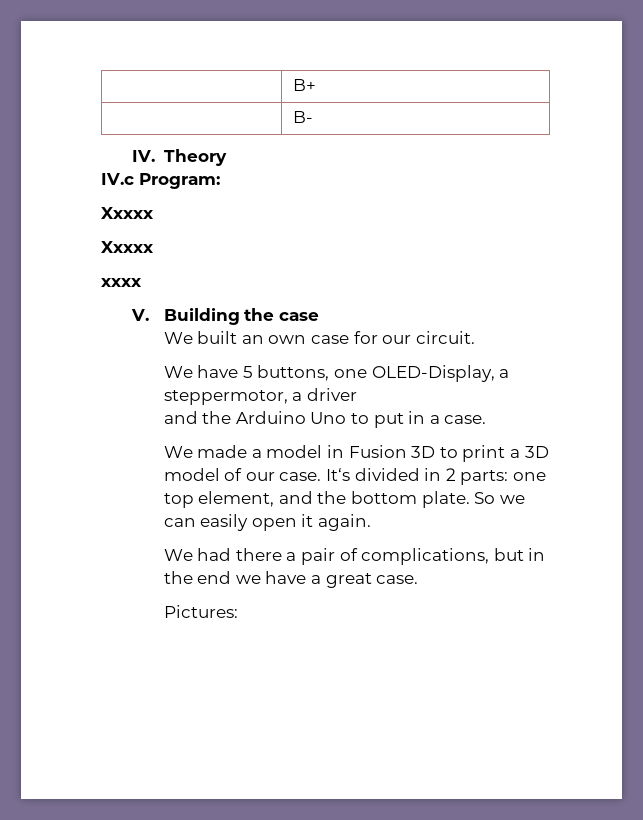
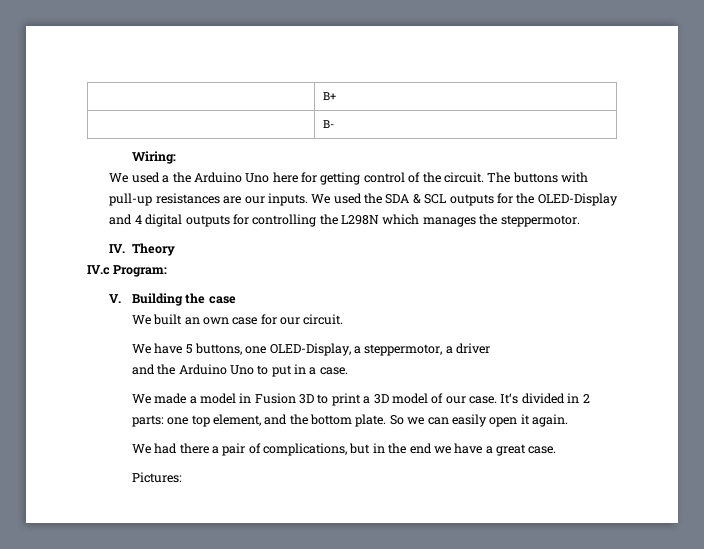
+ Wiring:
+ We used a the Arduino Uno here for getting control of the circuit. The buttons with pull-up resistances are our inputs. We used the SDA & SCL outputs for the OLED-Display and 4 digital outputs for controlling the L298N which manages the steppermotor.
  IV.c Program:
- Xxxxx
- Xxxxx
- xxxx

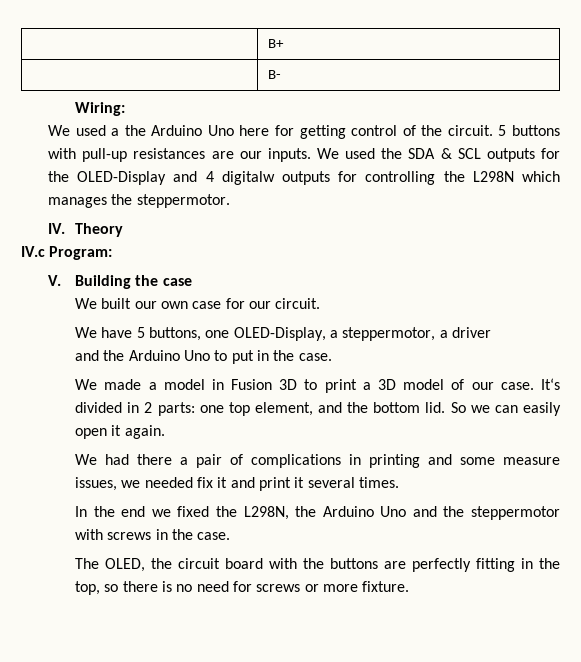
- The buttons with pull-up resistances are our inputs.
+ 5 buttons with pull-up resistances are our inputs.
- We used the SDA & SCL outputs for the OLED-Display and 4 digital outputs for controlling the L298N which manages the steppermotor.
+ We used the SDA & SCL outputs for the OLED-Display and 4 digitalw outputs for controlling the L298N which manages the steppermotor.
- We built an own case for our circuit.
+ We built our own case for our circuit.
- and the Arduino Uno to put in a case.
+ and the Arduino Uno to put in the case.
- It‘s divided in 2 parts: one top element, and the bottom plate.
+ It‘s divided in 2 parts: one top element, and the bottom lid.
- We had there a pair of complications, but in the end we have a great case.
- Pictures:
+ We had there a pair of complications in printing and some measure issues, we needed fix it and print it several times.
+ In the end we fixed the L298N, the Arduino Uno and the steppermotor with screws in the case.
+ The OLED, the circuit board with the buttons are perfectly fitting in the top, so there is no need for screws or more fixture.

